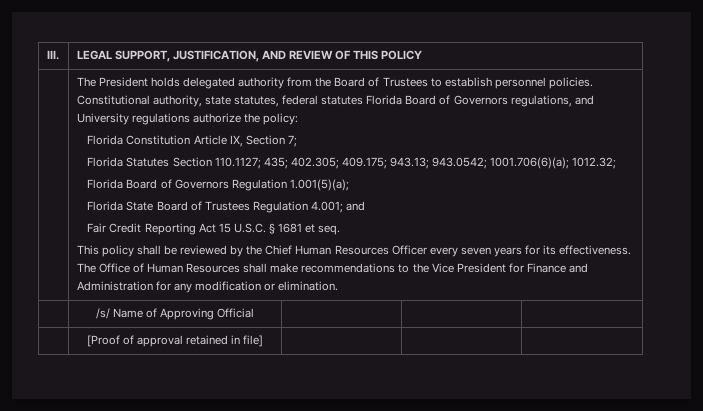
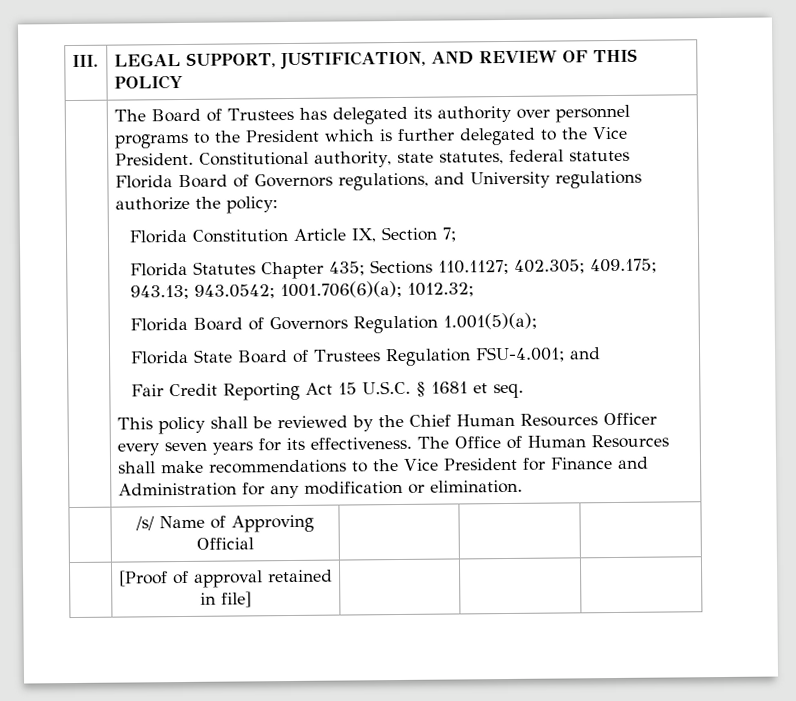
- The President holds delegated authority from the Board of Trustees to establish personnel policies.
+ The Board of Trustees has delegated its authority over personnel programs to the President which is further delegated to the Vice President.
- Florida Statutes Section 110.1127; 435; 402.305; 409.175; 943.13; 943.0542; 1001.706(6)(a); 1012.32;
+ Florida Statutes Chapter 435; Sections 110.1127; 402.305; 409.175; 943.13; 943.0542; 1001.706(6)(a); 1012.32;
- Florida State Board of Trustees Regulation 4.001; and
+ Florida State Board of Trustees Regulation FSU-4.001; and

